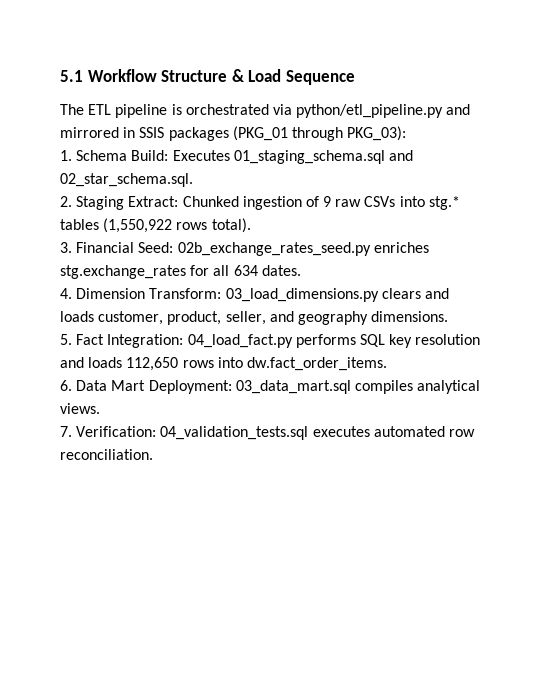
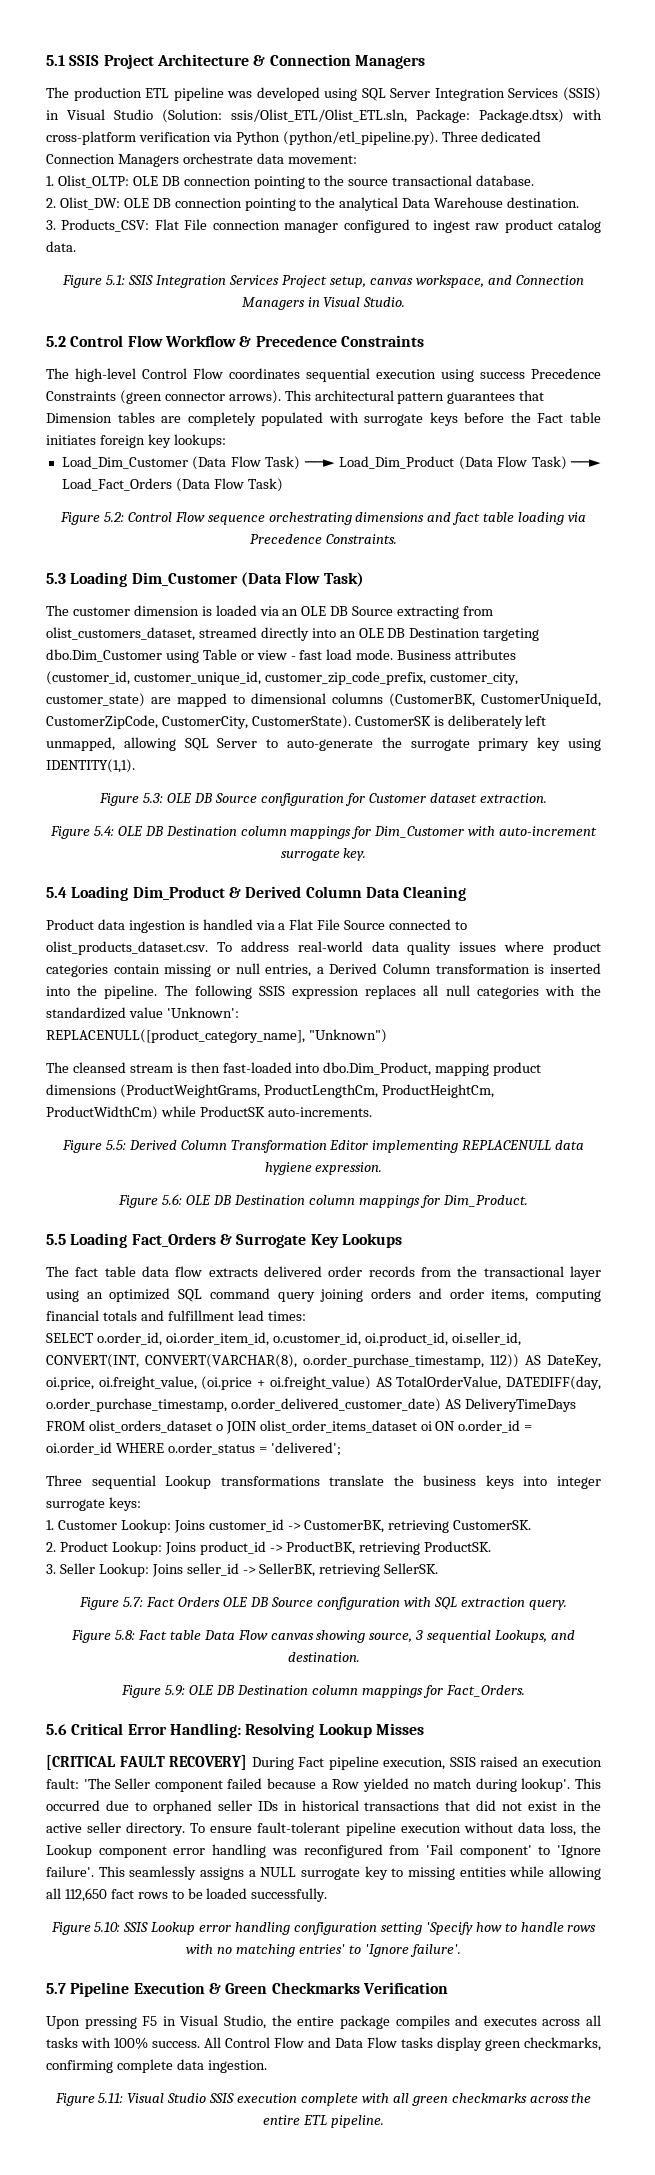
- 5.1 Workflow Structure & Load Sequence
- The ETL pipeline is orchestrated via python/etl_pipeline.py and mirrored in SSIS packages (PKG_01 through PKG_03):
- 1. Schema Build: Executes 01_staging_schema.sql and 02_star_schema.sql.
- 2. Staging Extract: Chunked ingestion of 9 raw CSVs into stg.* tables (1,550,922 rows total).
- 3. Financial Seed: 02b_exchange_rates_seed.py enriches stg.exchange_rates for all 634 dates.
- 4. Dimension Transform: 03_load_dimensions.py clears and loads customer, product, seller, and geography dimensions.
- 5. Fact Integration: 04_load_fact.py performs SQL key resolution and loads 112,650 rows into dw.fact_order_items.
- 6. Data Mart Deployment: 03_data_mart.sql compiles analytical views.
- 7. Verification: 04_validation_tests.sql executes automated row reconciliation.
+ 5.1 SSIS Project Architecture & Connection Managers
+ The production ETL pipeline was developed using SQL Server Integration Services (SSIS) in Visual Studio (Solution: ssis/Olist_ETL/Olist_ETL.sln, Package: Package.dtsx) with cross-platform verification via Python (python/etl_pipeline.py). Three dedicated Connection Managers orchestrate data movement:
+ 1. Olist_OLTP: OLE DB connection pointing to the source transactional database.
+ 2. Olist_DW: OLE DB connection pointing to the analytical Data Warehouse destination.
+ 3. Products_CSV: Flat File connection manager configured to ingest raw product catalog data.
+ Figure 5.1: SSIS Integration Services Project setup, canvas workspace, and Connection Managers in Visual Studio.
+ 5.2 Control Flow Workflow & Precedence Constraints
+ The high-level Control Flow coordinates sequential execution using success Precedence Constraints (green connector arrows). This architectural pattern guarantees that Dimension tables are completely populated with surrogate keys before the Fact table initiates foreign key lookups:
+ Load_Dim_Customer (Data Flow Task) ──► Load_Dim_Product (Data Flow Task) ──► Load_Fact_Orders (Data Flow Task)
+ Figure 5.2: Control Flow sequence orchestrating dimensions and fact table loading via Precedence Constraints.
+ 5.3 Loading Dim_Customer (Data Flow Task)
+ The customer dimension is loaded via an OLE DB Source extracting from olist_customers_dataset, streamed directly into an OLE DB Destination targeting dbo.Dim_Customer using Table or view - fast load mode. Business attributes (customer_id, customer_unique_id, customer_zip_code_prefix, customer_city, customer_state) are mapped to dimensional columns (CustomerBK, CustomerUniqueId, CustomerZipCode, CustomerCity, CustomerState). CustomerSK is deliberately left unmapped, allowing SQL Server to auto-generate the surrogate primary key using IDENTITY(1,1).
+ Figure 5.3: OLE DB Source configuration for Customer dataset extraction.
+ Figure 5.4: OLE DB Destination column mappings for Dim_Customer with auto-increment surrogate key.
+ 5.4 Loading Dim_Product & Derived Column Data Cleaning
+ Product data ingestion is handled via a Flat File Source connected to olist_products_dataset.csv. To address real-world data quality issues where product categories contain missing or null entries, a Derived Column transformation is inserted into the pipeline. The following SSIS expression replaces all null categories with the standardized value 'Unknown':
+ REPLACENULL([product_category_name], "Unknown")
+ The cleansed stream is then fast-loaded into dbo.Dim_Product, mapping product dimensions (ProductWeightGrams, ProductLengthCm, ProductHeightCm, ProductWidthCm) while ProductSK auto-increments.
+ Figure 5.5: Derived Column Transformation Editor implementing REPLACENULL data hygiene expression.
+ Figure 5.6: OLE DB Destination column mappings for Dim_Product.
+ 5.5 Loading Fact_Orders & Surrogate Key Lookups
+ The fact table data flow extracts delivered order records from the transactional layer using an optimized SQL command query joining orders and order items, computing financial totals and fulfillment lead times:
+ SELECT o.order_id, oi.order_item_id, o.customer_id, oi.product_id, oi.seller_id, CONVERT(INT, CONVERT(VARCHAR(8), o.order_purchase_timestamp, 112)) AS DateKey, oi.price, oi.freight_value, (oi.price + oi.freight_value) AS TotalOrderValue, DATEDIFF(day, o.order_purchase_timestamp, o.order_delivered_customer_date) AS DeliveryTimeDays FROM olist_orders_dataset o JOIN olist_order_items_dataset oi ON o.order_id = oi.order_id WHERE o.order_status = 'delivered';
+ Three sequential Lookup transformations translate the business keys into integer surrogate keys:
+ 1. Customer Lookup: Joins customer_id -> CustomerBK, retrieving CustomerSK.
+ 2. Product Lookup: Joins product_id -> ProductBK, retrieving ProductSK.
+ 3. Seller Lookup: Joins seller_id -> SellerBK, retrieving SellerSK.
+ Figure 5.7: Fact Orders OLE DB Source configuration with SQL extraction query.
+ Figure 5.8: Fact table Data Flow canvas showing source, 3 sequential Lookups, and destination.
+ Figure 5.9: OLE DB Destination column mappings for Fact_Orders.
+ 5.6 Critical Error Handling: Resolving Lookup Misses
+ [CRITICAL FAULT RECOVERY] During Fact pipeline execution, SSIS raised an execution fault: 'The Seller component failed because a Row yielded no match during lookup'. This occurred due to orphaned seller IDs in historical transactions that did not exist in the active seller directory. To ensure fault-tolerant pipeline execution without data loss, the Lookup component error handling was reconfigured from 'Fail component' to 'Ignore failure'. This seamlessly assigns a NULL surrogate key to missing entities while allowing all 112,650 fact rows to be loaded successfully.
+ Figure 5.10: SSIS Lookup error handling configuration setting 'Specify how to handle rows with no matching entries' to 'Ignore failure'.
+ 5.7 Pipeline Execution & Green Checkmarks Verification
+ Upon pressing F5 in Visual Studio, the entire package compiles and executes across all tasks with 100% success. All Control Flow and Data Flow tasks display green checkmarks, confirming complete data ingestion.
+ Figure 5.11: Visual Studio SSIS execution complete with all green checkmarks across the entire ETL pipeline.

